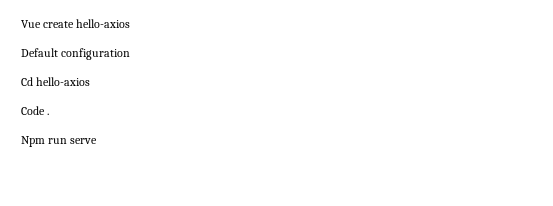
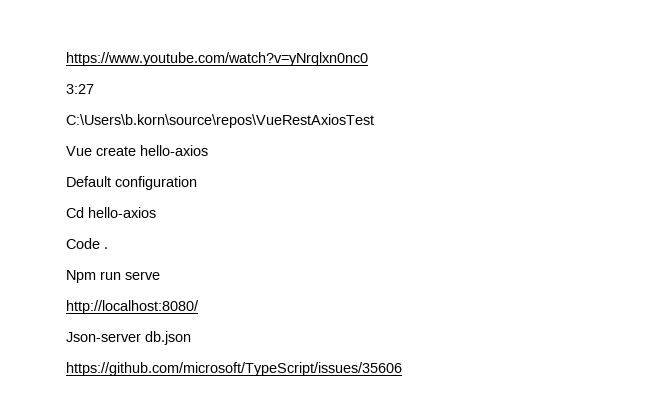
+ https://www.youtube.com/watch?v=yNrqlxn0nc0
+ 3:27
+ C:\Users\b.korn\source\repos\VueRestAxiosTest
+ http://localhost:8080/
+ Json-server db.json
+ https://github.com/microsoft/TypeScript/issues/35606

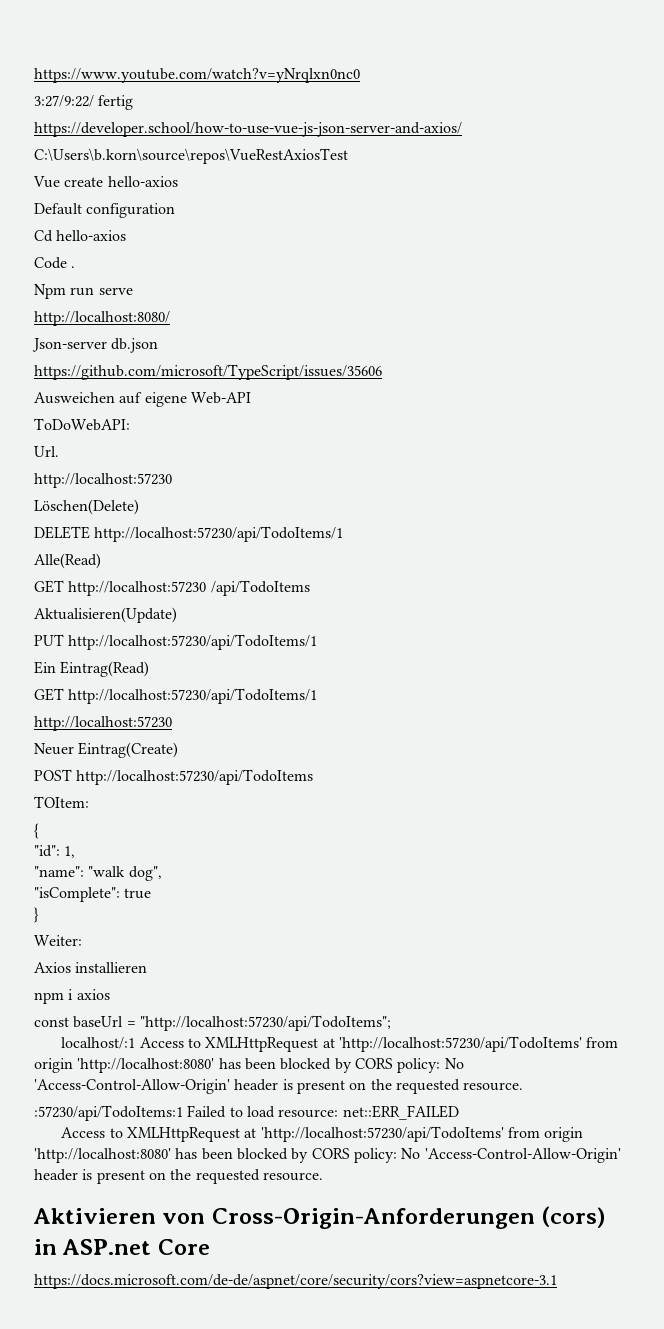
- 3:27
+ 3:27/9:22/ fertig
+ https://developer.school/how-to-use-vue-js-json-server-and-axios/
+ Ausweichen auf eigene Web-API
+ ToDoWebAPI:
+ Url.
+ http://localhost:57230
+ Löschen(Delete)
+ DELETE http://localhost:57230/api/TodoItems/1
+ Alle(Read)
+ GET http://localhost:57230 /api/TodoItems
+ Aktualisieren(Update)
+ PUT http://localhost:57230/api/TodoItems/1
+ Ein Eintrag(Read)
+ GET http://localhost:57230/api/TodoItems/1
+ http://localhost:57230
+ Neuer Eintrag(Create)
+ POST http://localhost:57230/api/TodoItems
+ TOItem:
+ {
+ "id": 1,
+ "name": "walk dog",
+ "isComplete": true
+ }
+ Weiter:
+ Axios installieren
+ npm i axios
+ const baseUrl = "http://localhost:57230/api/TodoItems";
+ localhost/:1 Access to XMLHttpRequest at 'http://localhost:57230/api/TodoItems' from origin 'http://localhost:8080' has been blocked by CORS policy: No 'Access-Control-Allow-Origin' header is present on the requested resource.
+ :57230/api/TodoItems:1 Failed to load resource: net::ERR_FAILED
+ Access to XMLHttpRequest at 'http://localhost:57230/api/TodoItems' from origin 'http://localhost:8080' has been blocked by CORS policy: No 'Access-Control-Allow-Origin' header is present on the requested resource.
+ Aktivieren von Cross-Origin-Anforderungen (cors) in ASP.net Core
+ https://docs.microsoft.com/de-de/aspnet/core/security/cors?view=aspnetcore-3.1

